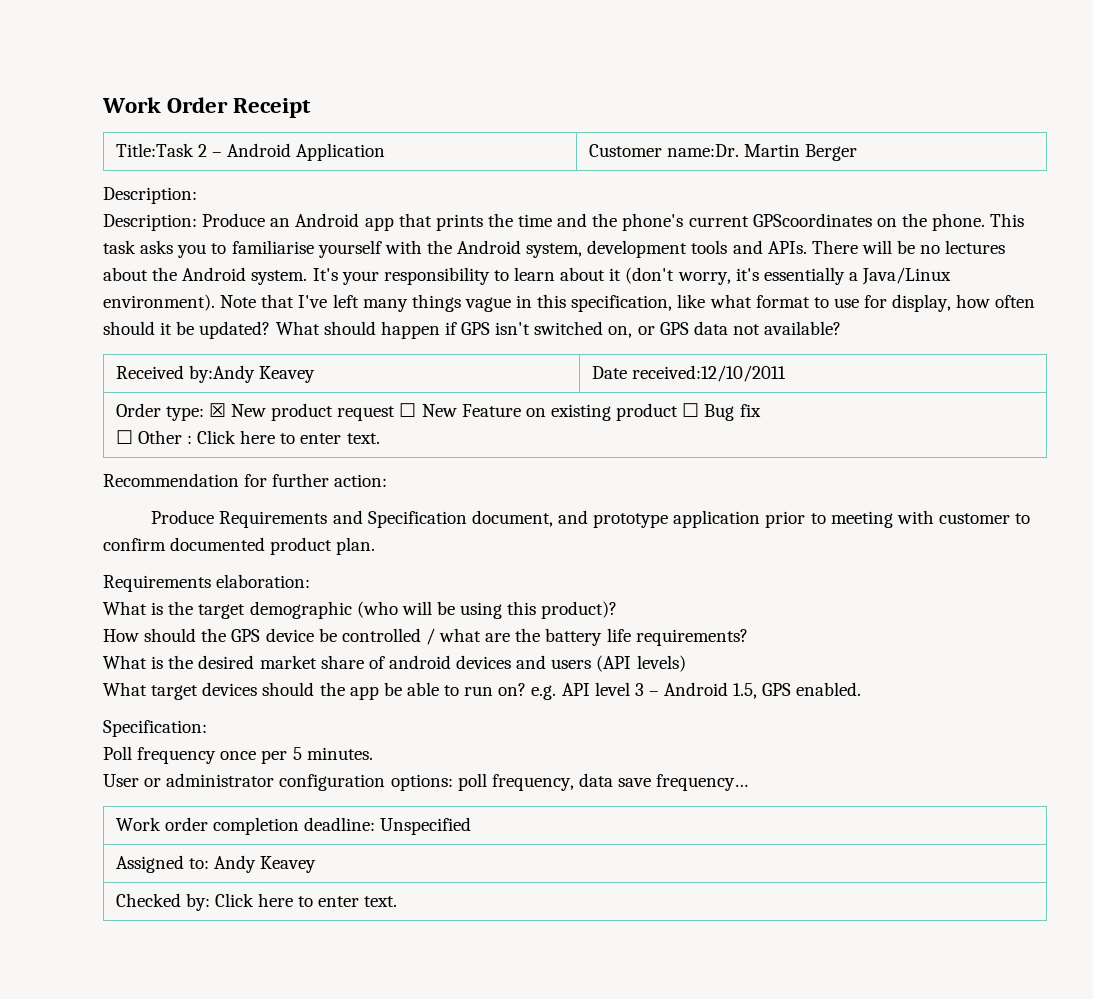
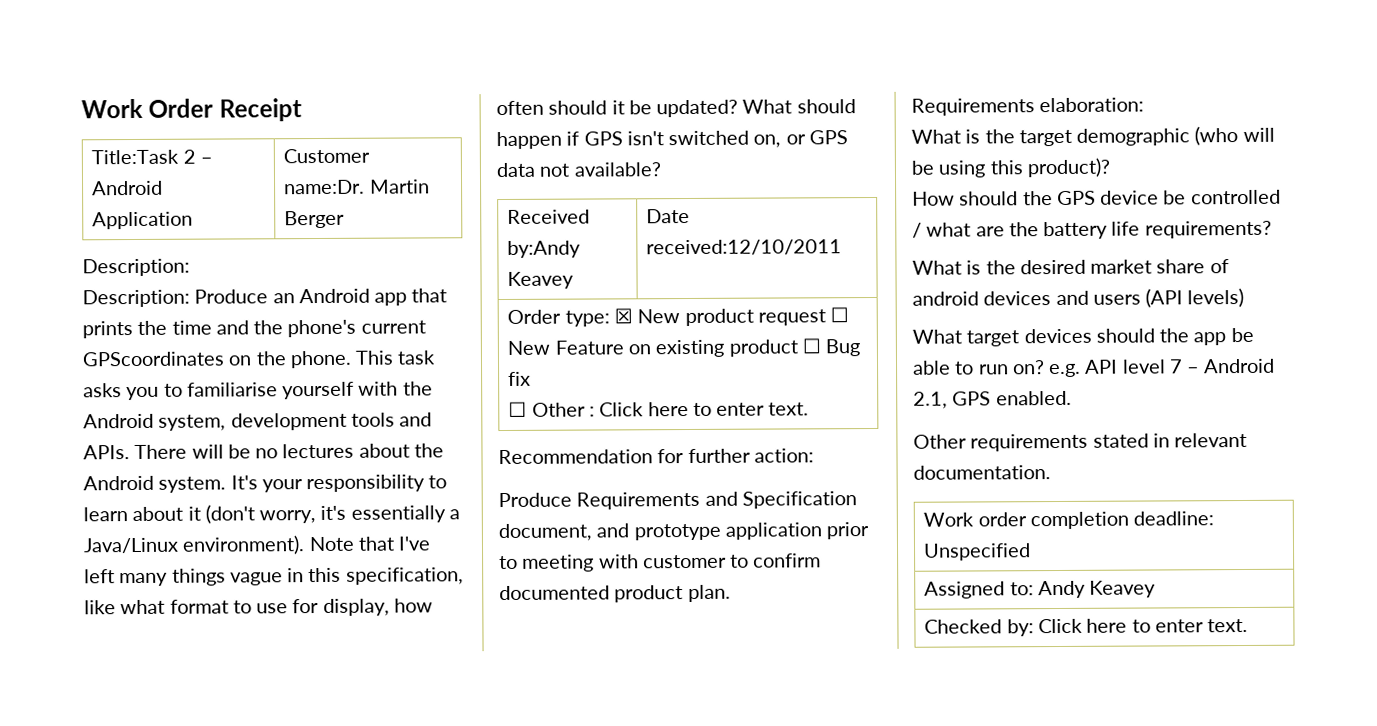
- What target devices should the app be able to run on? e.g. API level 3 – Android 1.5, GPS enabled.
+ What target devices should the app be able to run on? e.g. API level 7 – Android 2.1, GPS enabled.
- Specification:
- Poll frequency once per 5 minutes.
- User or administrator configuration options: poll frequency, data save frequency…
+ Other requirements stated in relevant documentation.

